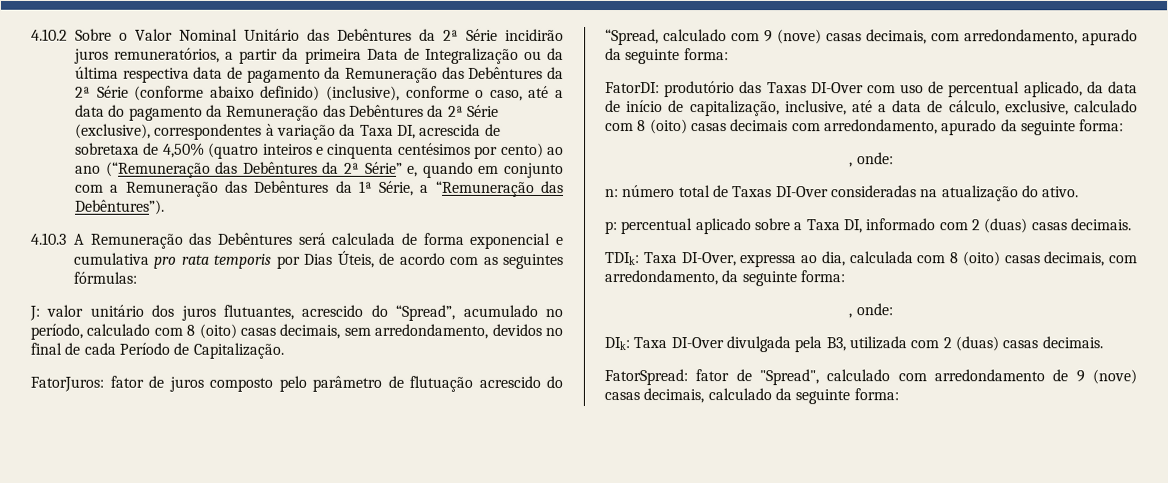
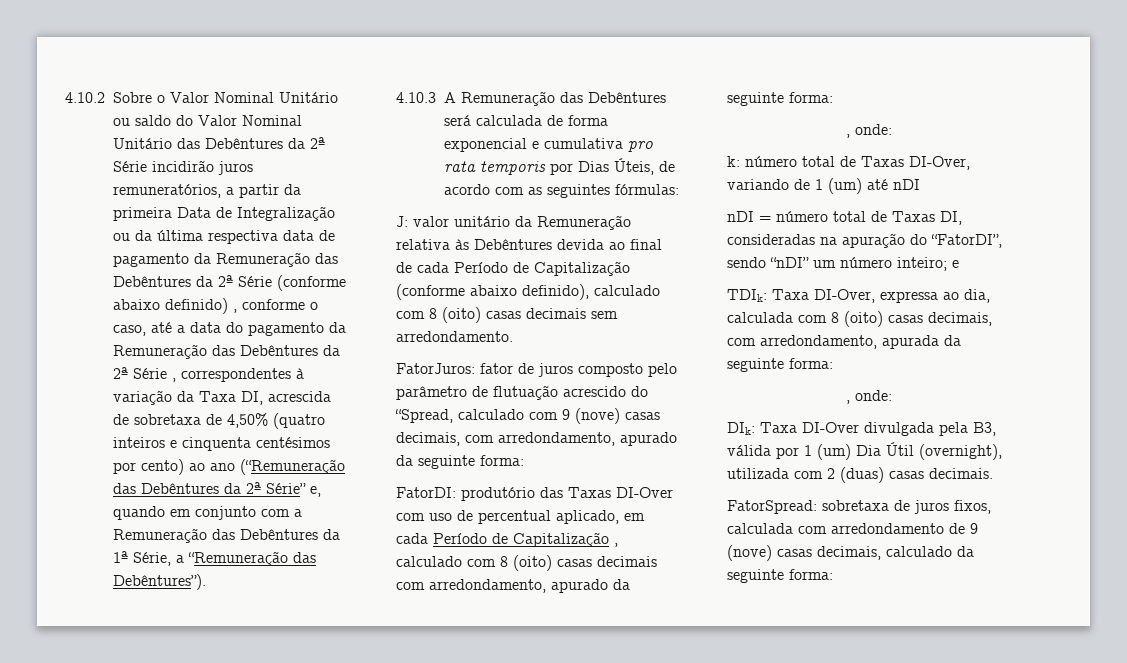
- 4.10.2 Sobre o Valor Nominal Unitário das Debêntures da 2ª Série incidirão juros remuneratórios, a partir da primeira Data de Integralização ou da última respectiva data de pagamento da Remuneração das Debêntures da 2ª Série (conforme abaixo definido) (inclusive), conforme o caso, até a data do pagamento da Remuneração das Debêntures da 2ª Série (exclusive), correspondentes à variação da Taxa DI, acrescida de sobretaxa de 4,50% (quatro inteiros e cinquenta centésimos por cento) ao ano (“Remuneração das Debêntures da 2ª Série” e, quando em conjunto com a Remuneração das Debêntures da 1ª Série, a “Remuneração das Debêntures”).
+ 4.10.2 Sobre o Valor Nominal Unitário ou saldo do Valor Nominal Unitário das Debêntures da 2ª Série incidirão juros remuneratórios, a partir da primeira Data de Integralização ou da última respectiva data de pagamento da Remuneração das Debêntures da 2ª Série (conforme abaixo definido) , conforme o caso, até a data do pagamento da Remuneração das Debêntures da 2ª Série , correspondentes à variação da Taxa DI, acrescida de sobretaxa de 4,50% (quatro inteiros e cinquenta centésimos por cento) ao ano (“Remuneração das Debêntures da 2ª Série” e, quando em conjunto com a Remuneração das Debêntures da 1ª Série, a “Remuneração das Debêntures”).
- J: valor unitário dos juros flutuantes, acrescido do “Spread”, acumulado no período, calculado com 8 (oito) casas decimais, sem arredondamento, devidos no final de cada Período de Capitalização.
+ J: valor unitário da Remuneração relativa às Debêntures devida ao final de cada Período de Capitalização (conforme abaixo definido), calculado com 8 (oito) casas decimais sem arredondamento.
- FatorDI: produtório das Taxas DI-Over com uso de percentual aplicado, da data de início de capitalização, inclusive, até a data de cálculo, exclusive, calculado com 8 (oito) casas decimais com arredondamento, apurado da seguinte forma:
+ FatorDI: produtório das Taxas DI-Over com uso de percentual aplicado, em cada Período de Capitalização , calculado com 8 (oito) casas decimais com arredondamento, apurado da seguinte forma:
- n: número total de Taxas DI-Over consideradas na atualização do ativo.
- p: percentual aplicado sobre a Taxa DI, informado com 2 (duas) casas decimais.
+ k: número total de Taxas DI-Over, variando de 1 (um) até nDI
+ nDI = número total de Taxas DI, consideradas na apuração do “FatorDI”, sendo “nDI” um número inteiro; e
- TDIk: Taxa DI-Over, expressa ao dia, calculada com 8 (oito) casas decimais, com arredondamento, da seguinte forma:
+ TDIk: Taxa DI-Over, expressa ao dia, calculada com 8 (oito) casas decimais, com arredondamento, apurada da seguinte forma:
- DIk: Taxa DI-Over divulgada pela B3, utilizada com 2 (duas) casas decimais.
+ DIk: Taxa DI-Over divulgada pela B3, válida por 1 (um) Dia Útil (overnight), utilizada com 2 (duas) casas decimais.
- FatorSpread: fator de "Spread", calculado com arredondamento de 9 (nove) casas decimais, calculado da seguinte forma:
+ FatorSpread: sobretaxa de juros fixos, calculada com arredondamento de 9 (nove) casas decimais, calculado da seguinte forma:

